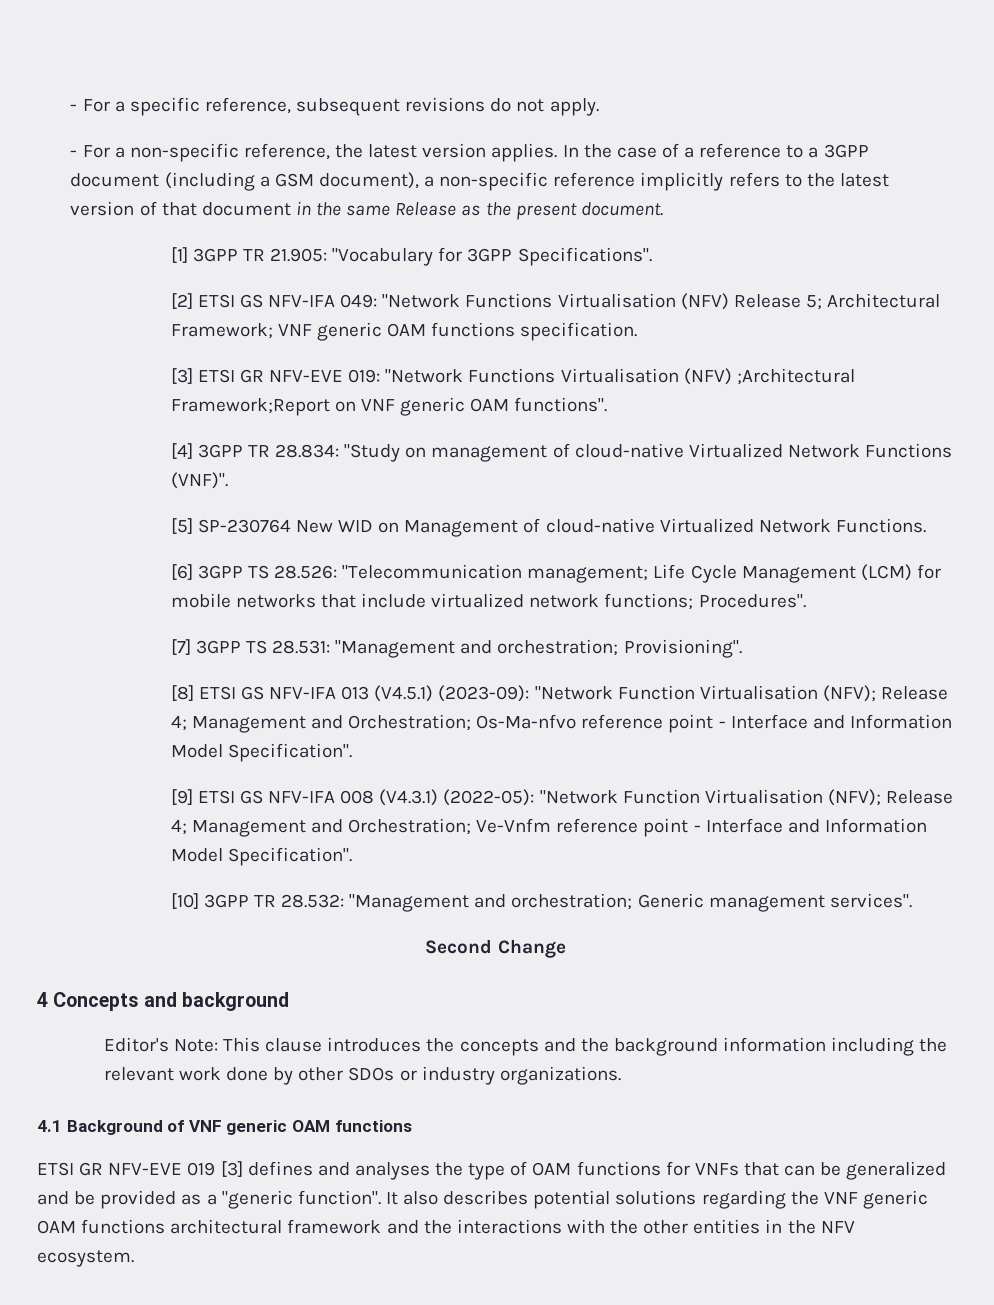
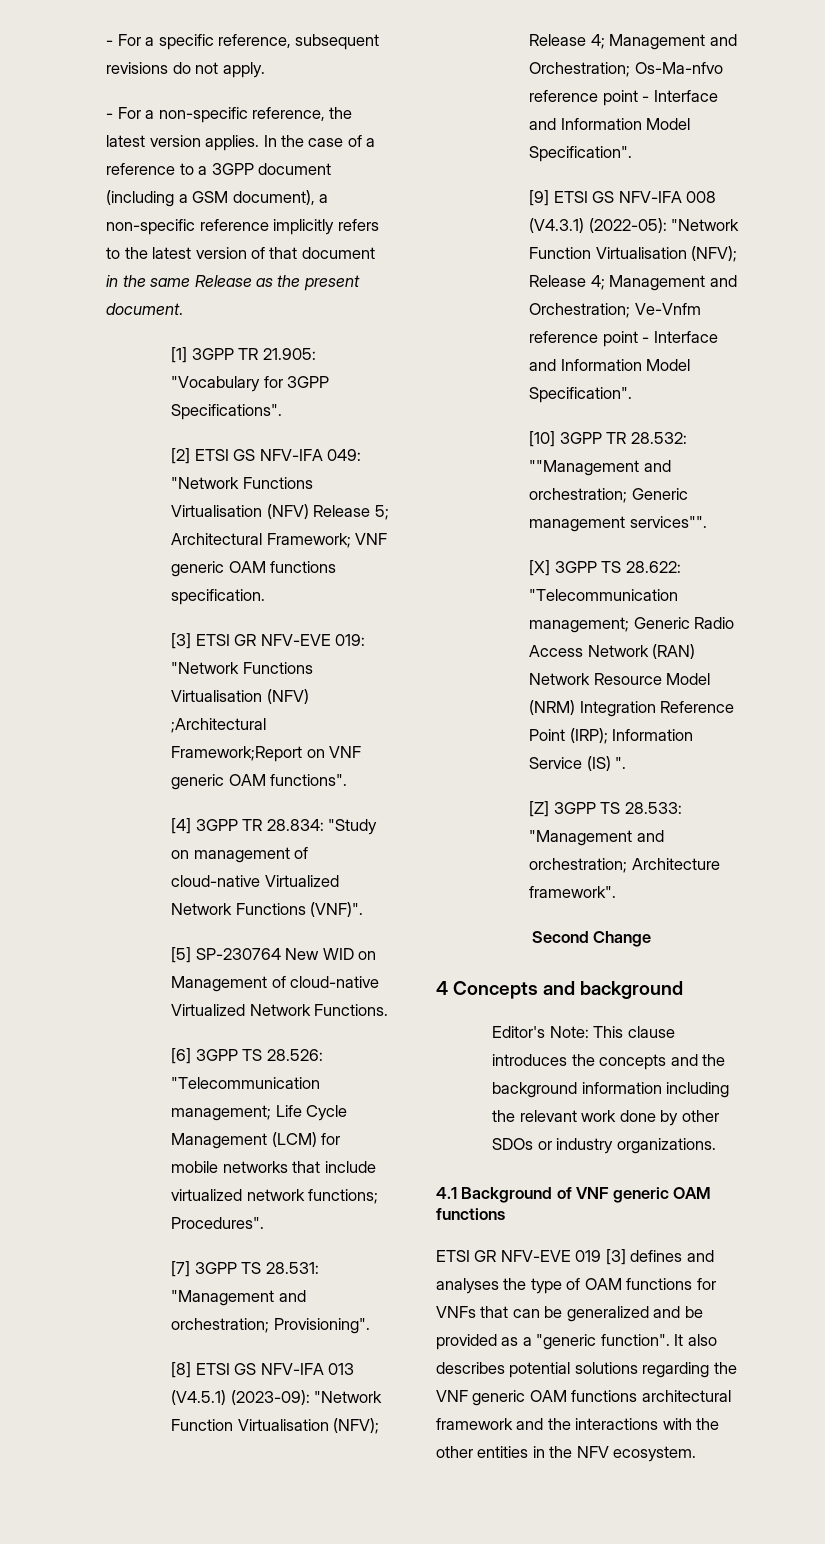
- [10] 3GPP TR 28.532: "Management and orchestration; Generic management services".
+ [10] 3GPP TR 28.532: ""Management and orchestration; Generic management services"".
+ [X] 3GPP TS 28.622: "Telecommunication management; Generic Radio Access Network (RAN) Network Resource Model (NRM) Integration Reference Point (IRP); Information Service (IS) ".
+ [Z] 3GPP TS 28.533: "Management and orchestration; Architecture framework".

